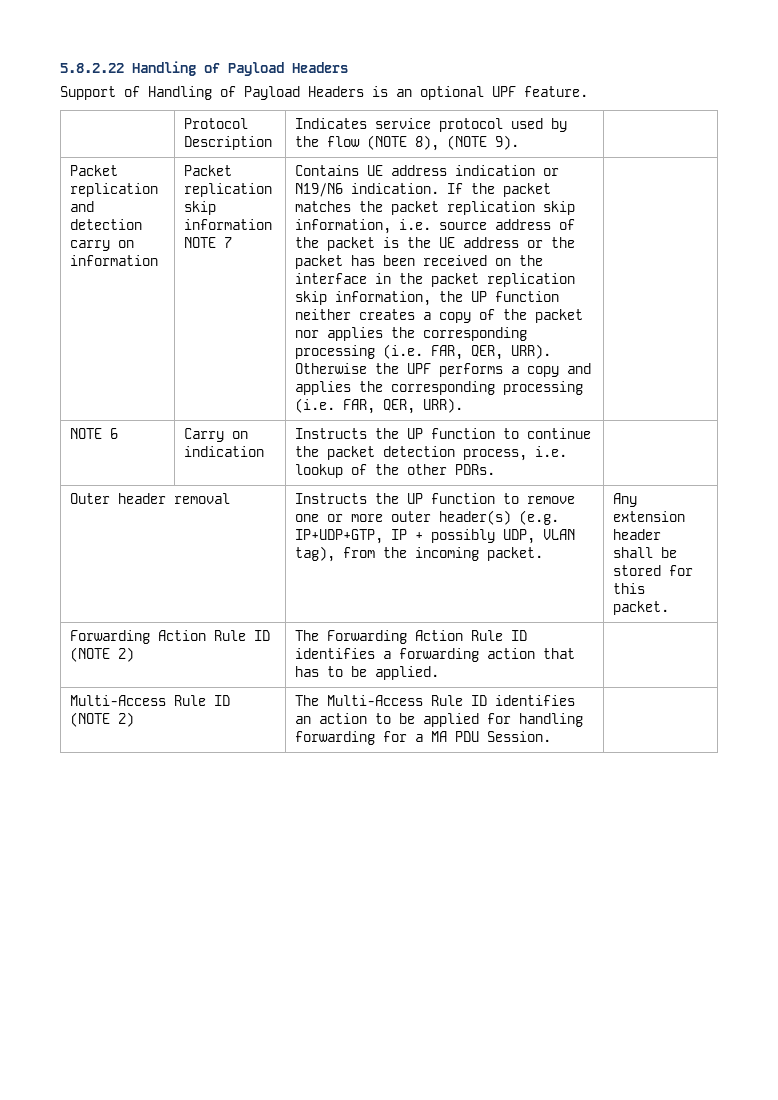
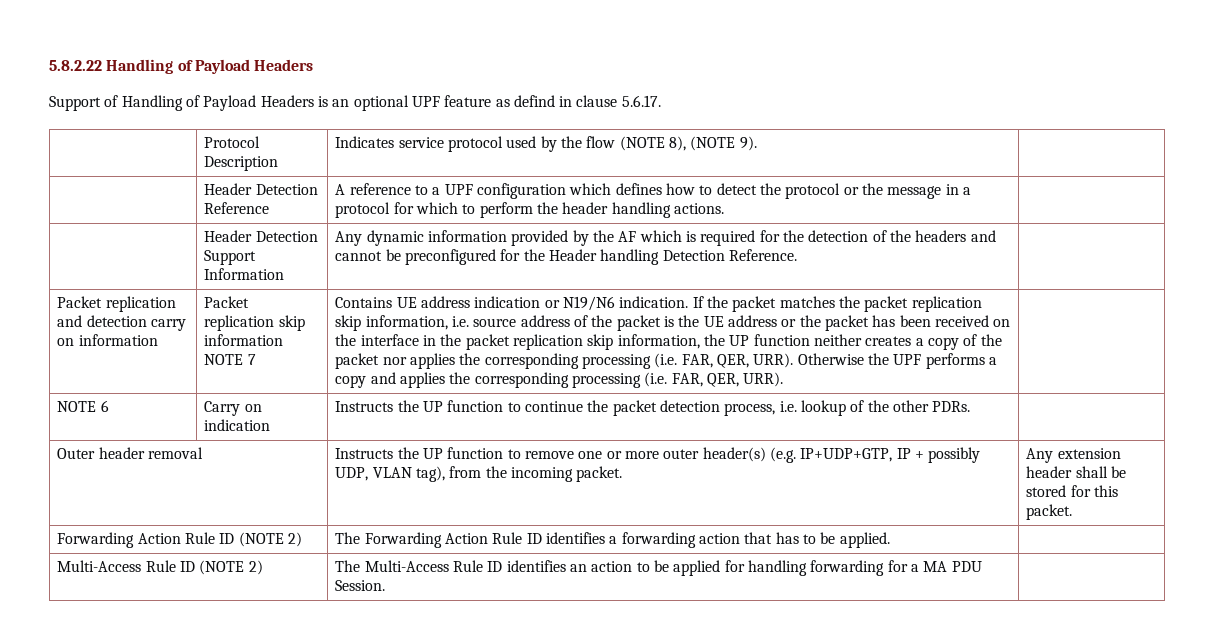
- Support of Handling of Payload Headers is an optional UPF feature.
+ Support of Handling of Payload Headers is an optional UPF feature as defind in clause 5.6.17.
+ | Header Detection Reference | A reference to a UPF configuration which defines how to detect the protocol or the message in a protocol for which to perform the header handling actions. |
+ | Header Detection Support Information | Any dynamic information provided by the AF which is required for the detection of the headers and cannot be preconfigured for the Header handling Detection Reference. |

